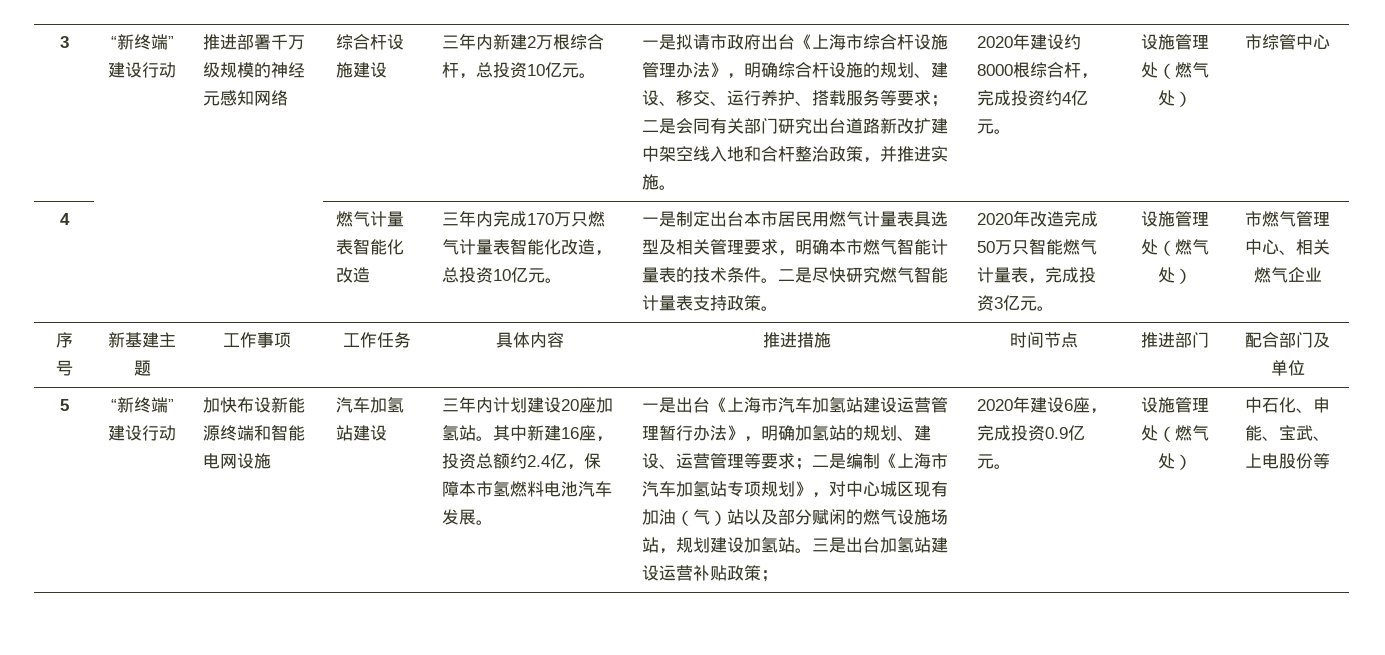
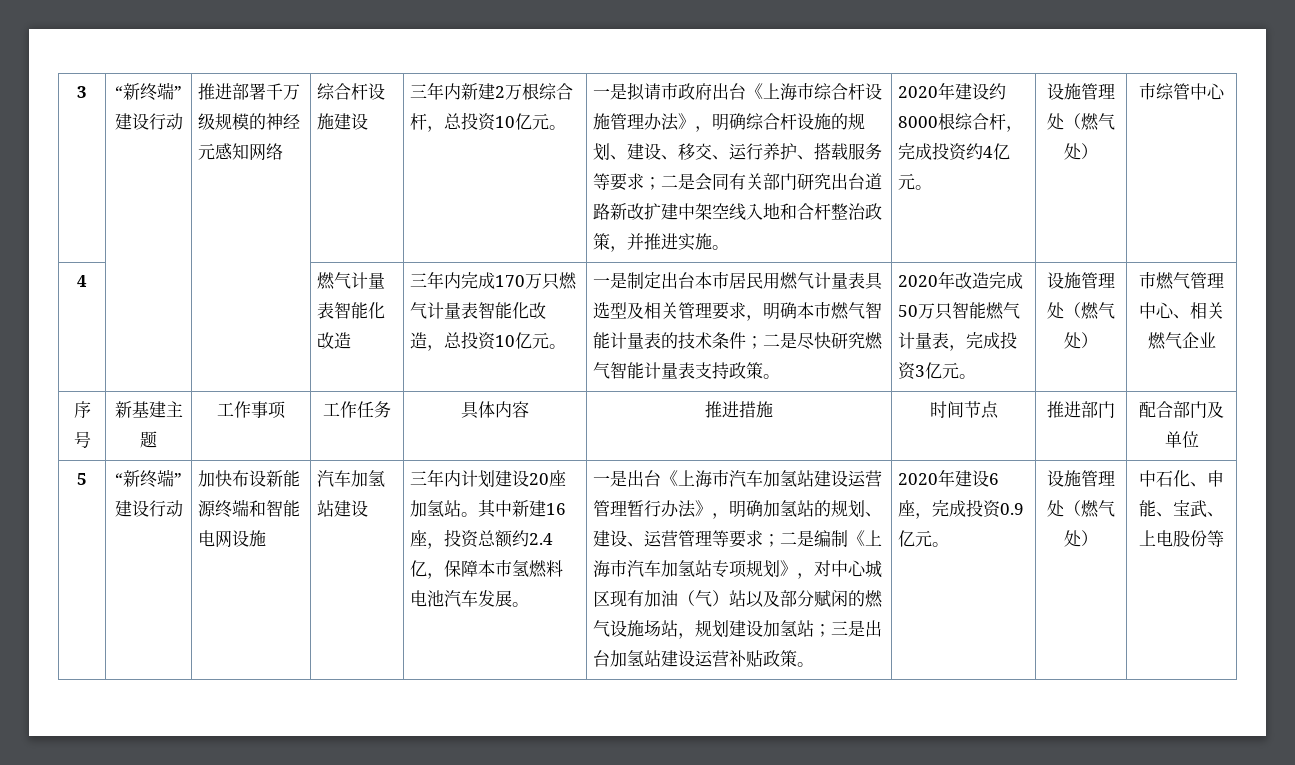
- 一是制定出台本市居民用燃气计量表具选型及相关管理要求，明确本市燃气智能计量表的技术条件。二是尽快研究燃气智能计量表支持政策。
+ 一是制定出台本市居民用燃气计量表具选型及相关管理要求，明确本市燃气智能计量表的技术条件；二是尽快研究燃气智能计量表支持政策。
- 一是出台《上海市汽车加氢站建设运营管理暂行办法》，明确加氢站的规划、建设、运营管理等要求；二是编制《上海市汽车加氢站专项规划》，对中心城区现有加油（气）站以及部分赋闲的燃气设施场站，规划建设加氢站。三是出台加氢站建设运营补贴政策；
+ 一是出台《上海市汽车加氢站建设运营管理暂行办法》，明确加氢站的规划、建设、运营管理等要求；二是编制《上海市汽车加氢站专项规划》，对中心城区现有加油（气）站以及部分赋闲的燃气设施场站，规划建设加氢站；三是出台加氢站建设运营补贴政策。

